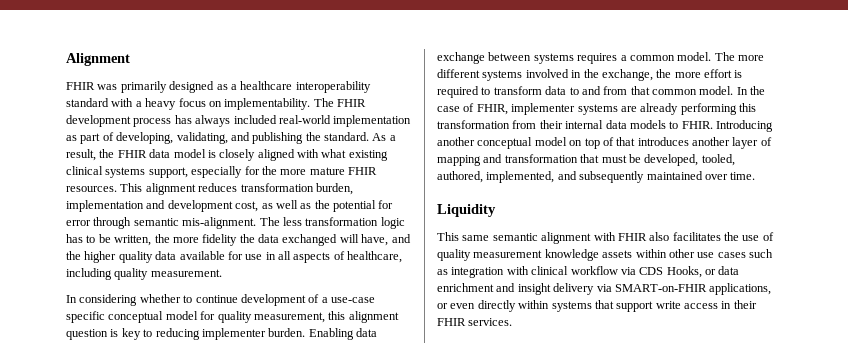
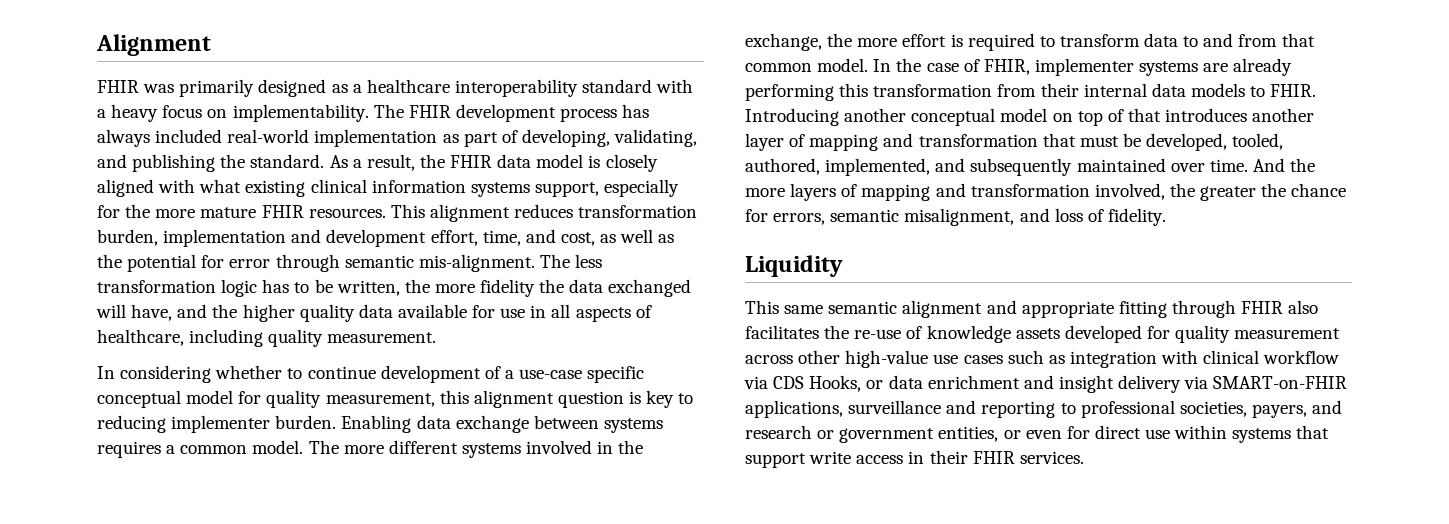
- As a result, the FHIR data model is closely aligned with what existing clinical systems support, especially for the more mature FHIR resources.
+ As a result, the FHIR data model is closely aligned with what existing clinical information systems support, especially for the more mature FHIR resources.
- This alignment reduces transformation burden, implementation and development cost, as well as the potential for error through semantic mis-alignment.
+ This alignment reduces transformation burden, implementation and development effort, time, and cost, as well as the potential for error through semantic mis-alignment.
+ And the more layers of mapping and transformation involved, the greater the chance for errors, semantic misalignment, and loss of fidelity.
- This same semantic alignment with FHIR also facilitates the use of quality measurement knowledge assets within other use cases such as integration with clinical workflow via CDS Hooks, or data enrichment and insight delivery via SMART-on-FHIR applications, or even directly within systems that support write access in their FHIR services.
+ This same semantic alignment and appropriate fitting through FHIR also facilitates the re-use of knowledge assets developed for quality measurement across other high-value use cases such as integration with clinical workflow via CDS Hooks, or data enrichment and insight delivery via SMART-on-FHIR applications, surveillance and reporting to professional societies, payers, and research or government entities, or even for direct use within systems that support write access in their FHIR services.

